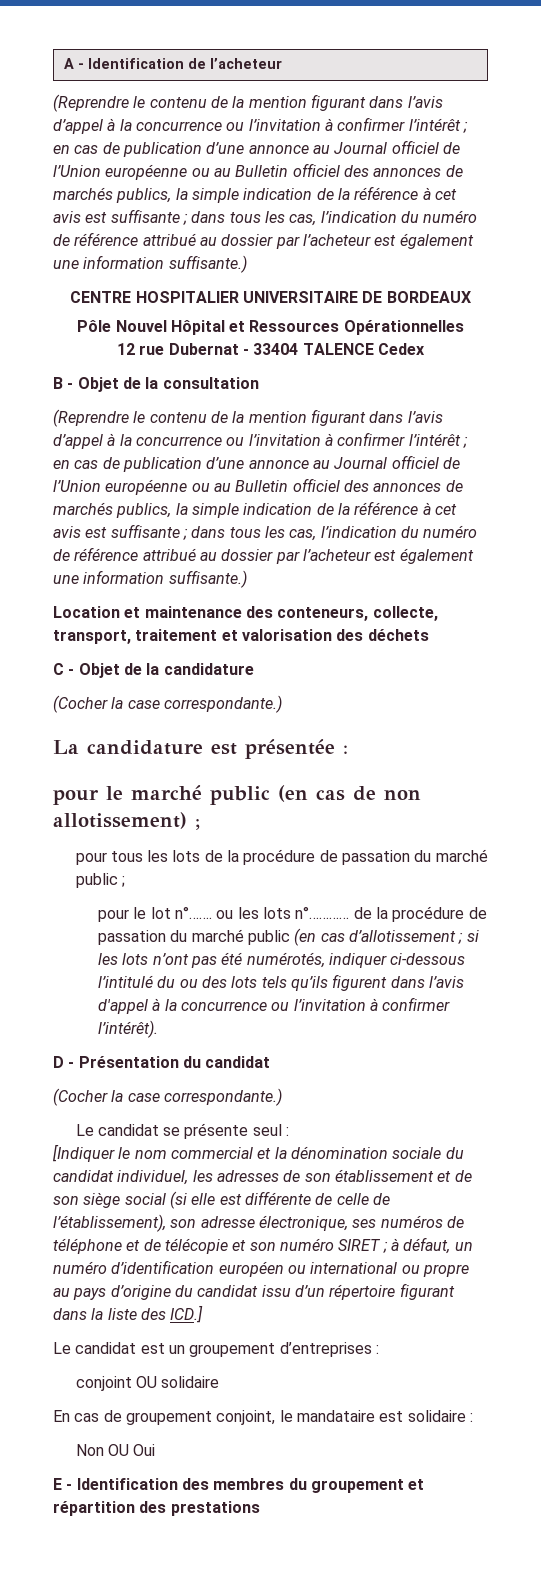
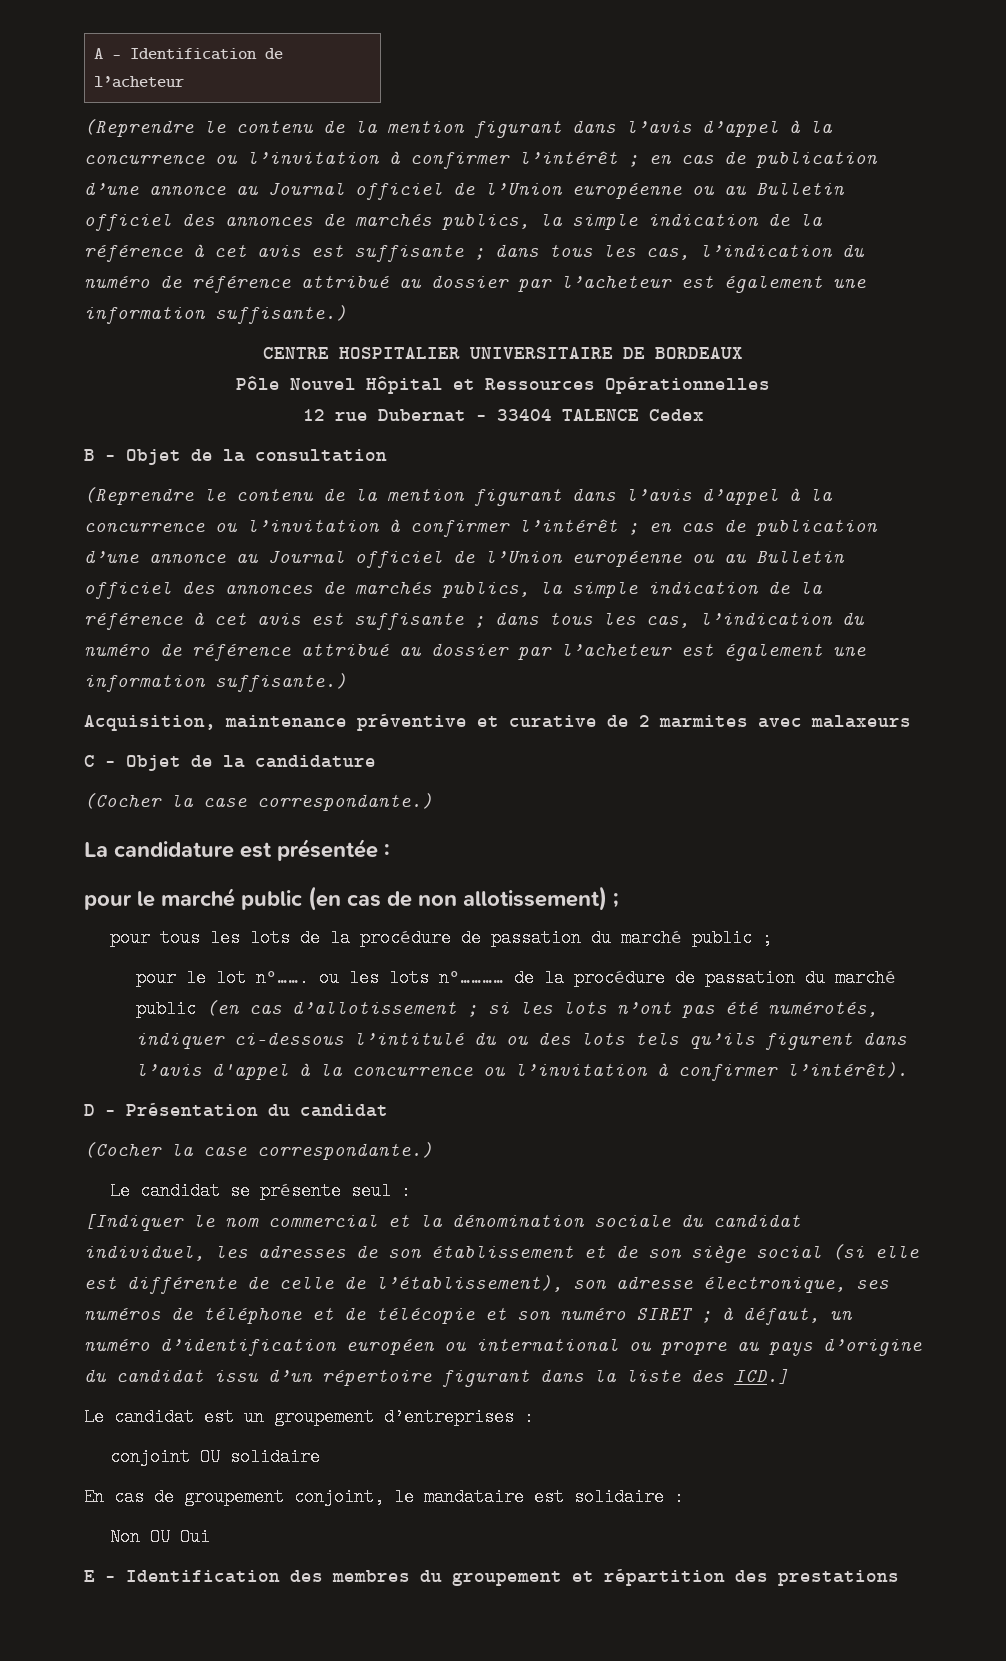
- Location et maintenance des conteneurs, collecte, transport, traitement et valorisation des déchets
+ Acquisition, maintenance préventive et curative de 2 marmites avec malaxeurs

